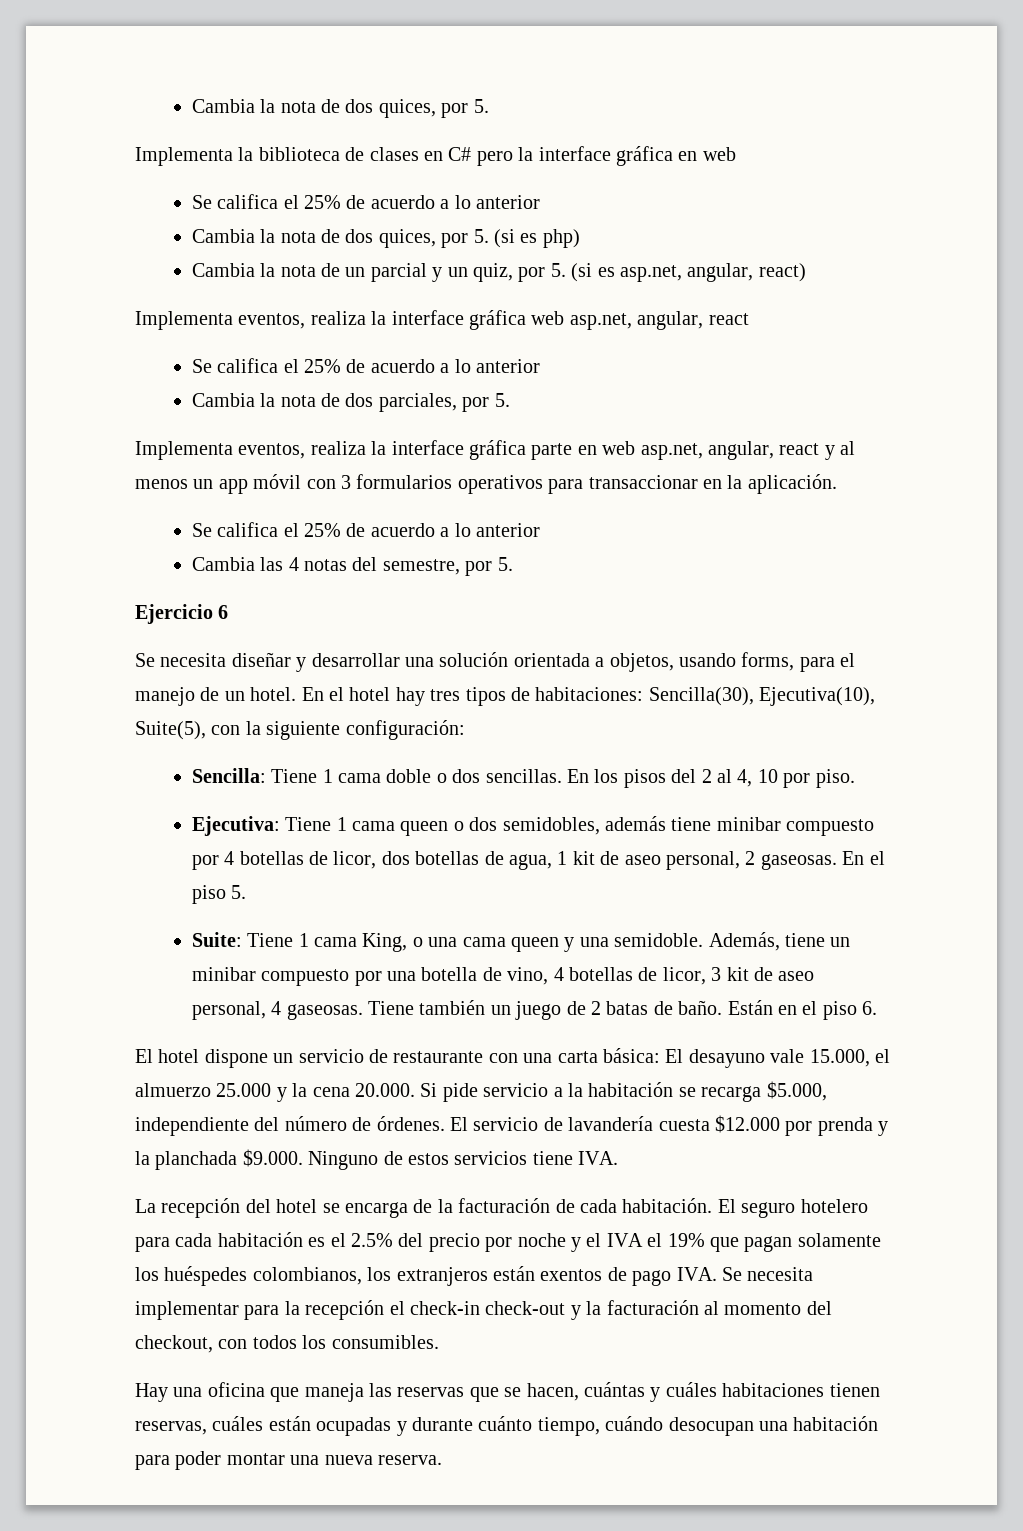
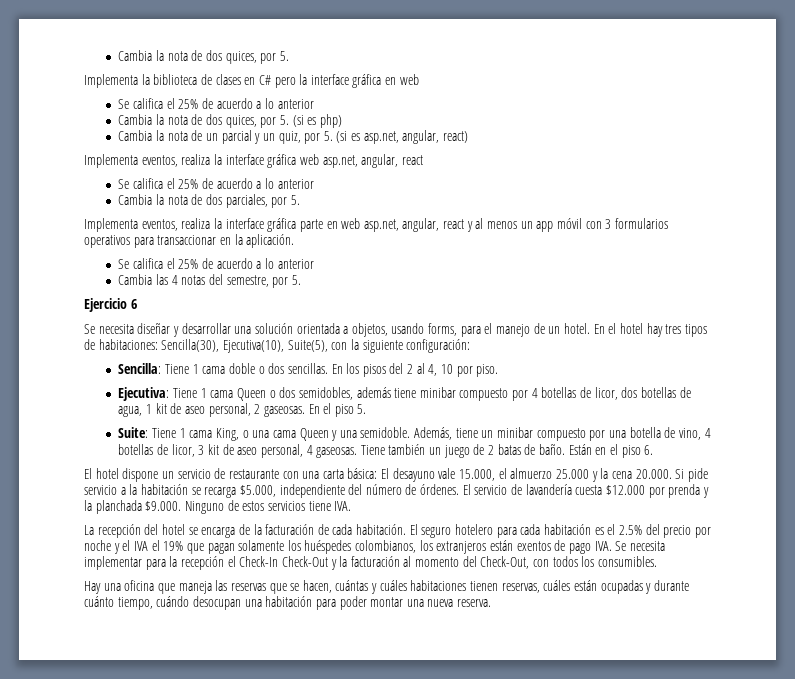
- Ejecutiva: Tiene 1 cama queen o dos semidobles, además tiene minibar compuesto por 4 botellas de licor, dos botellas de agua, 1 kit de aseo personal, 2 gaseosas.
+ Ejecutiva: Tiene 1 cama Queen o dos semidobles, además tiene minibar compuesto por 4 botellas de licor, dos botellas de agua, 1 kit de aseo personal, 2 gaseosas.
- Suite: Tiene 1 cama King, o una cama queen y una semidoble.
+ Suite: Tiene 1 cama King, o una cama Queen y una semidoble.
- El seguro hotelero para cada habitación es el 2.5% del precio por noche y el IVA el 19% que pagan solamente los huéspedes colombianos, los extranjeros están exentos de pago IVA. Se necesita implementar para la recepción el check-in check-out y la facturación al momento del checkout, con todos los consumibles.
+ El seguro hotelero para cada habitación es el 2.5% del precio por noche y el IVA el 19% que pagan solamente los huéspedes colombianos, los extranjeros están exentos de pago IVA. Se necesita implementar para la recepción el Check-In Check-Out y la facturación al momento del Check-Out, con todos los consumibles.

